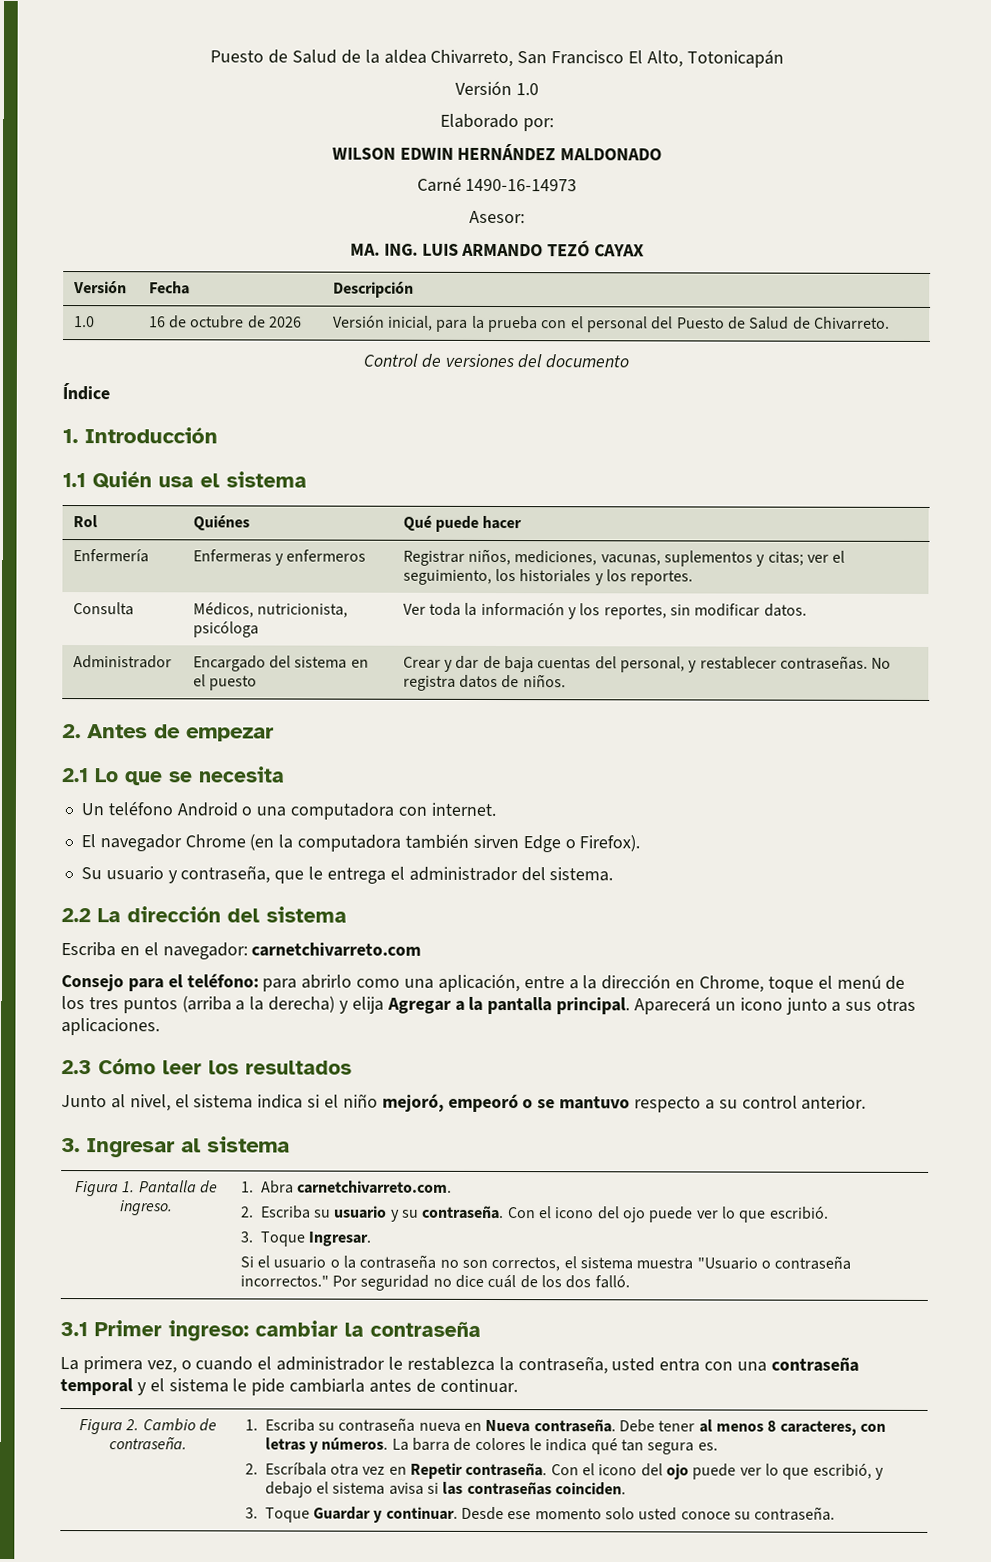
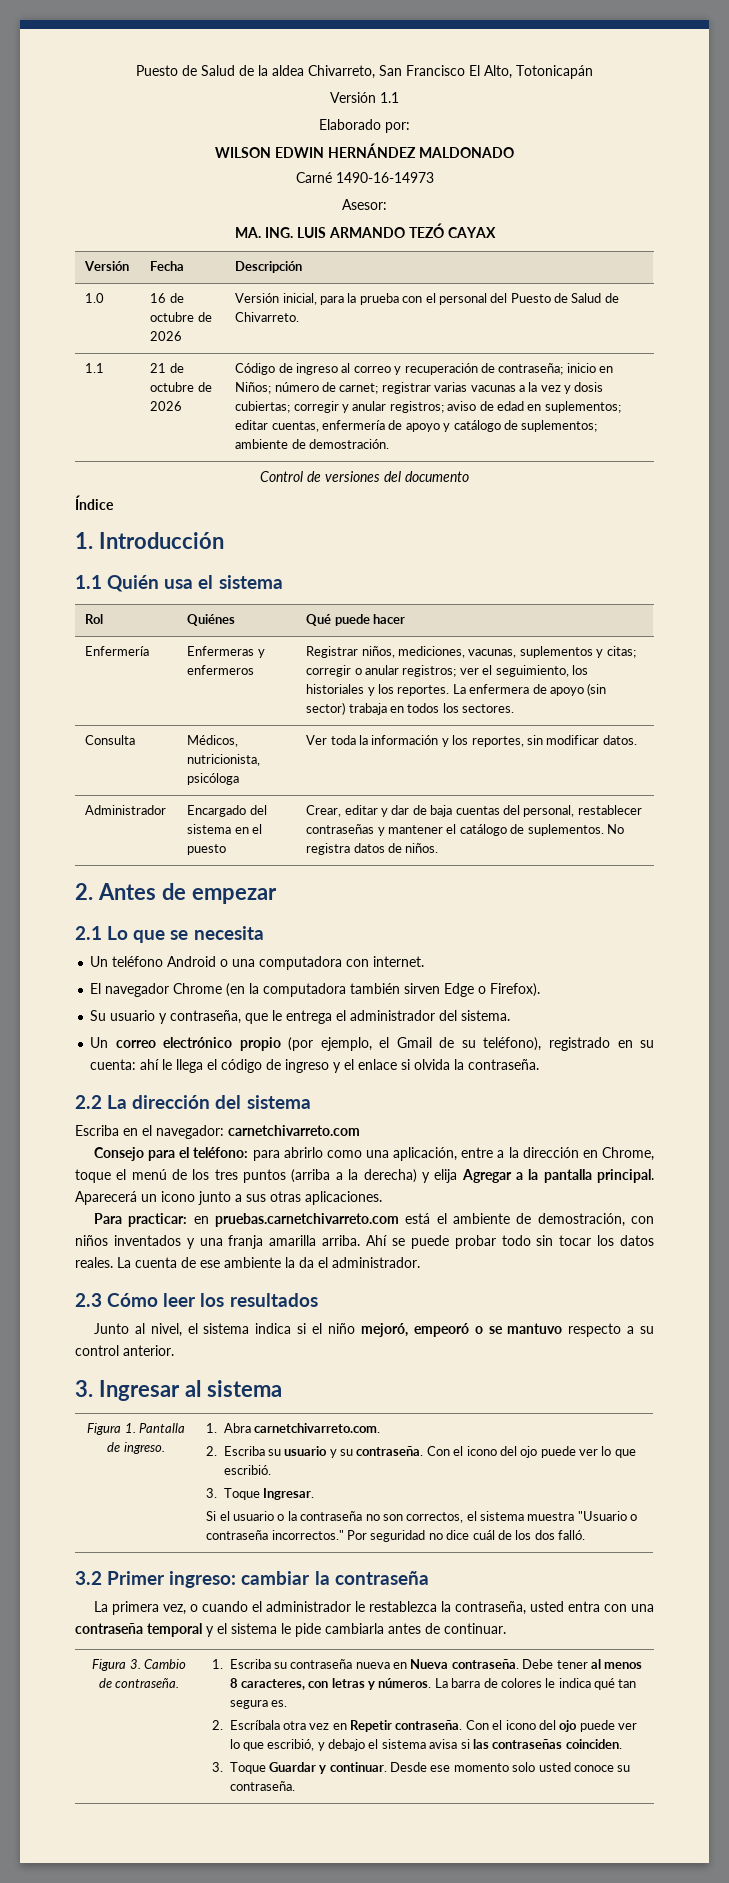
- Versión 1.0
+ Versión 1.1
+ 1.1 | 21 de octubre de 2026 | Código de ingreso al correo y recuperación de contraseña; inicio en Niños; número de carnet; registrar varias vacunas a la vez y dosis cubiertas; corregir y anular registros; aviso de edad en suplementos; editar cuentas, enfermería de apoyo y catálogo de suplementos; ambiente de demostración.
- Enfermería | Enfermeras y enfermeros | Registrar niños, mediciones, vacunas, suplementos y citas; ver el seguimiento, los historiales y los reportes.
+ Enfermería | Enfermeras y enfermeros | Registrar niños, mediciones, vacunas, suplementos y citas; corregir o anular registros; ver el seguimiento, los historiales y los reportes. La enfermera de apoyo (sin sector) trabaja en todos los sectores.
- Administrador | Encargado del sistema en el puesto | Crear y dar de baja cuentas del personal, y restablecer contraseñas. No registra datos de niños.
+ Administrador | Encargado del sistema en el puesto | Crear, editar y dar de baja cuentas del personal, restablecer contraseñas y mantener el catálogo de suplementos. No registra datos de niños.
+ Un correo electrónico propio (por ejemplo, el Gmail de su teléfono), registrado en su cuenta: ahí le llega el código de ingreso y el enlace si olvida la contraseña.
+ Para practicar: en pruebas.carnetchivarreto.com está el ambiente de demostración, con niños inventados y una franja amarilla arriba. Ahí se puede probar todo sin tocar los datos reales. La cuenta de ese ambiente la da el administrador.
- 3.1 Primer ingreso: cambiar la contraseña
+ 3.2 Primer ingreso: cambiar la contraseña
- Figura 2. Cambio de contraseña.
+ Figura 3. Cambio de contraseña.

